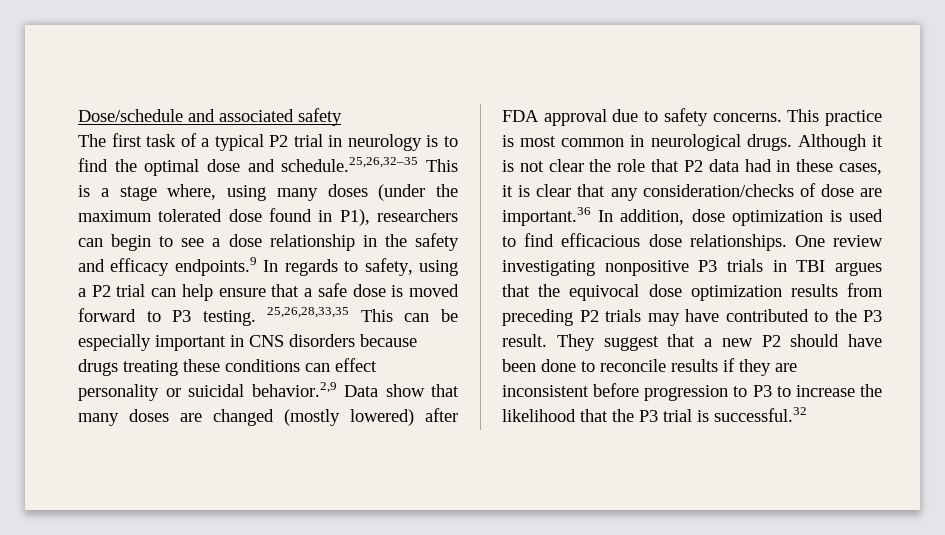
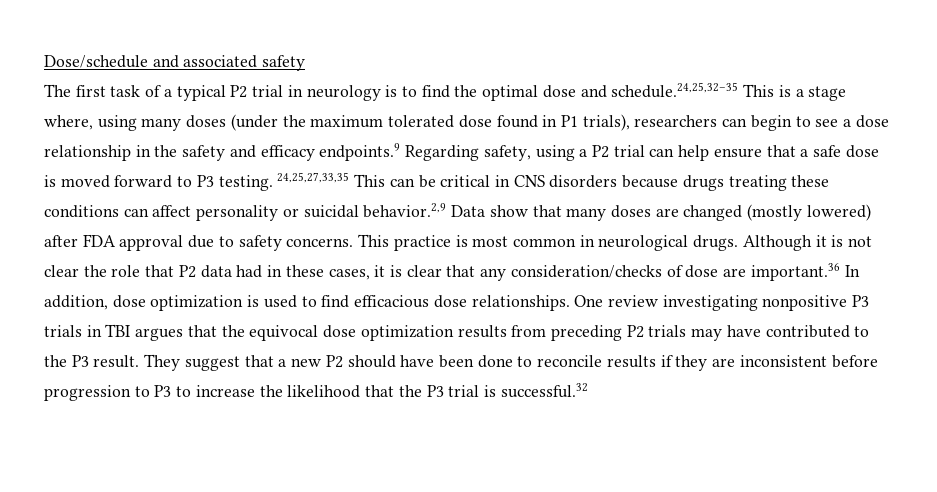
- The first task of a typical P2 trial in neurology is to find the optimal dose and schedule.25,26,32–35 This is a stage where, using many doses (under the maximum tolerated dose found in P1), researchers can begin to see a dose relationship in the safety and efficacy endpoints.9 In regards to safety, using a P2 trial can help ensure that a safe dose is moved forward to P3 testing.
+ The first task of a typical P2 trial in neurology is to find the optimal dose and schedule.24,25,32–35 This is a stage where, using many doses (under the maximum tolerated dose found in P1 trials), researchers can begin to see a dose relationship in the safety and efficacy endpoints.9 Regarding safety, using a P2 trial can help ensure that a safe dose is moved forward to P3 testing.
- 25,26,28,33,35 This can be especially important in CNS disorders because drugs treating these conditions can effect personality or suicidal behavior.2,9 Data show that many doses are changed (mostly lowered) after FDA approval due to safety concerns.
+ 24,25,27,33,35 This can be critical in CNS disorders because drugs treating these conditions can affect personality or suicidal behavior.2,9 Data show that many doses are changed (mostly lowered) after FDA approval due to safety concerns.

